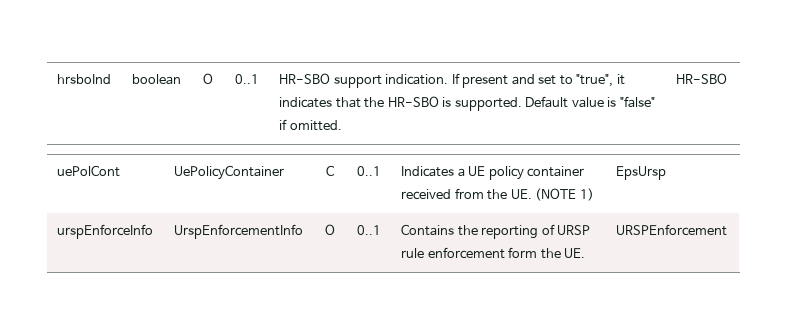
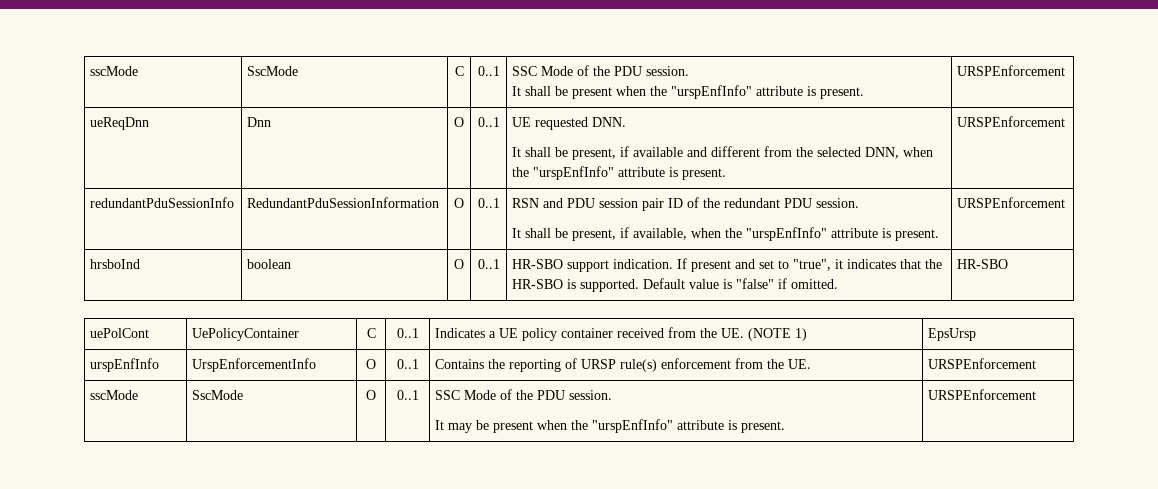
+ sscMode | SscMode | C | 0..1 | SSC Mode of the PDU session.
+ It shall be present when the "urspEnfInfo" attribute is present. | URSPEnforcement
+ ueReqDnn | Dnn | O | 0..1 | UE requested DNN.
+ It shall be present, if available and different from the selected DNN, when the "urspEnfInfo" attribute is present. | URSPEnforcement
+ redundantPduSessionInfo | RedundantPduSessionInformation | O | 0..1 | RSN and PDU session pair ID of the redundant PDU session.
+ It shall be present, if available, when the "urspEnfInfo" attribute is present. | URSPEnforcement
- urspEnforceInfo | UrspEnforcementInfo | O | 0..1 | Contains the reporting of URSP rule enforcement form the UE. | URSPEnforcement
+ urspEnfInfo | UrspEnforcementInfo | O | 0..1 | Contains the reporting of URSP rule(s) enforcement from the UE. | URSPEnforcement
+ sscMode | SscMode | O | 0..1 | SSC Mode of the PDU session.
+ It may be present when the "urspEnfInfo" attribute is present. | URSPEnforcement

